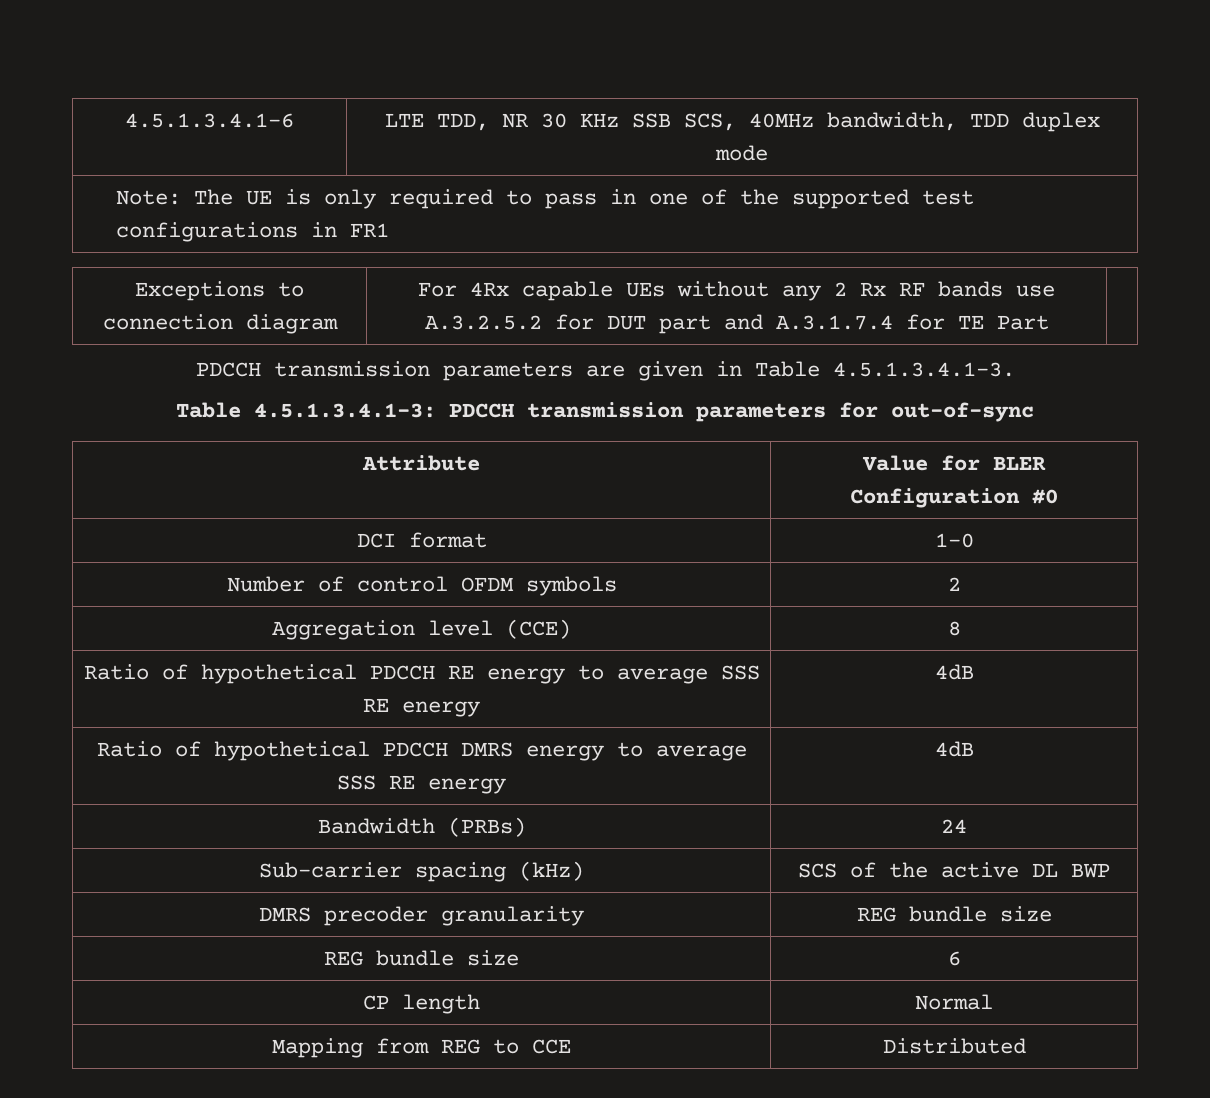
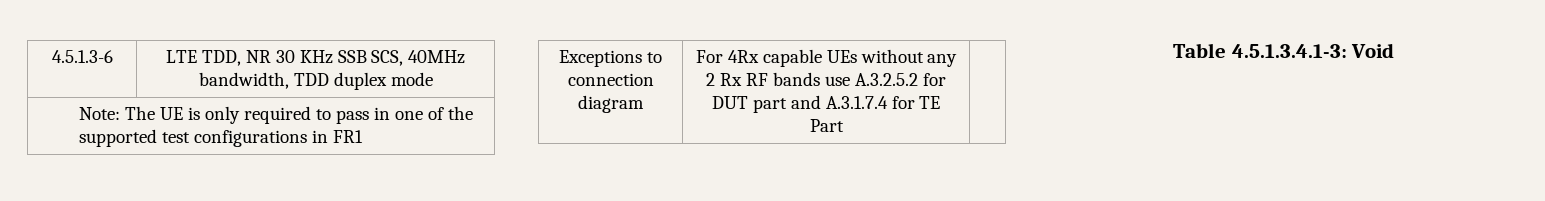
- 4.5.1.3.4.1-6 | LTE TDD, NR 30 KHz SSB SCS, 40MHz bandwidth, TDD duplex mode
+ 4.5.1.3-6 | LTE TDD, NR 30 KHz SSB SCS, 40MHz bandwidth, TDD duplex mode
- PDCCH transmission parameters are given in Table 4.5.1.3.4.1-3.
- Table 4.5.1.3.4.1-3: PDCCH transmission parameters for out-of-sync
- Attribute | Value for BLER Configuration #0
- DCI format | 1-0
- Number of control OFDM symbols | 2
- Aggregation level (CCE) | 8
- Ratio of hypothetical PDCCH RE energy to average SSS RE energy | 4dB
- Ratio of hypothetical PDCCH DMRS energy to average SSS RE energy | 4dB
- Bandwidth (PRBs) | 24
- Sub-carrier spacing (kHz) | SCS of the active DL BWP
- DMRS precoder granularity | REG bundle size
- REG bundle size | 6
- CP length | Normal
- Mapping from REG to CCE | Distributed
+ Table 4.5.1.3.4.1-3: Void

